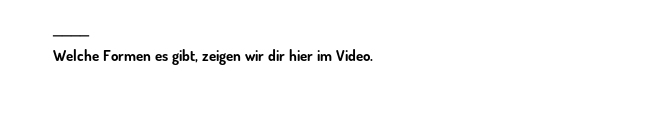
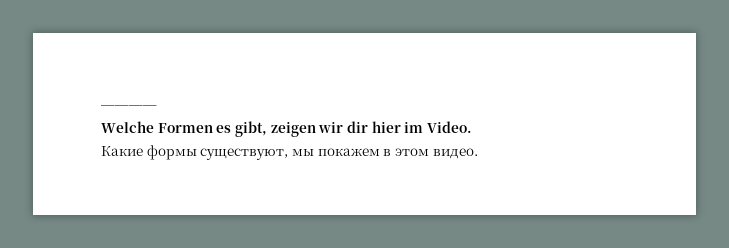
+ Какие формы существуют, мы покажем в этом видео.

